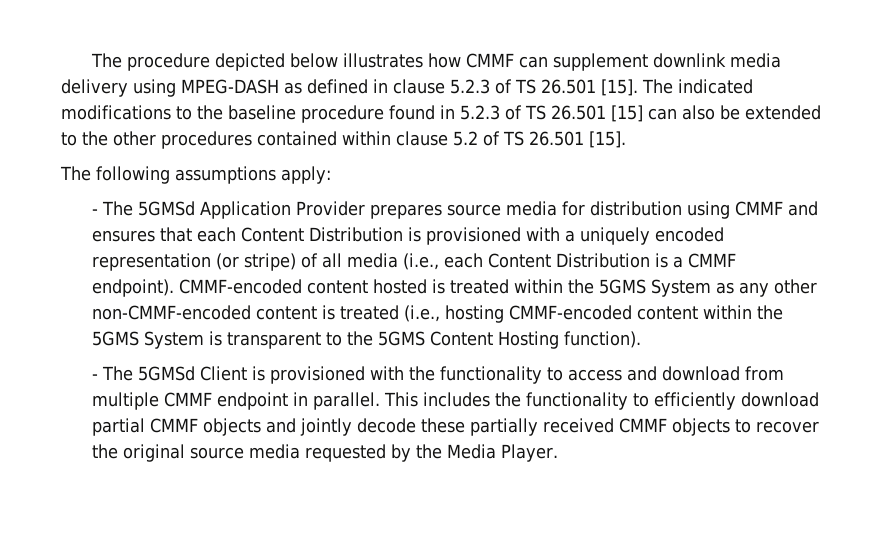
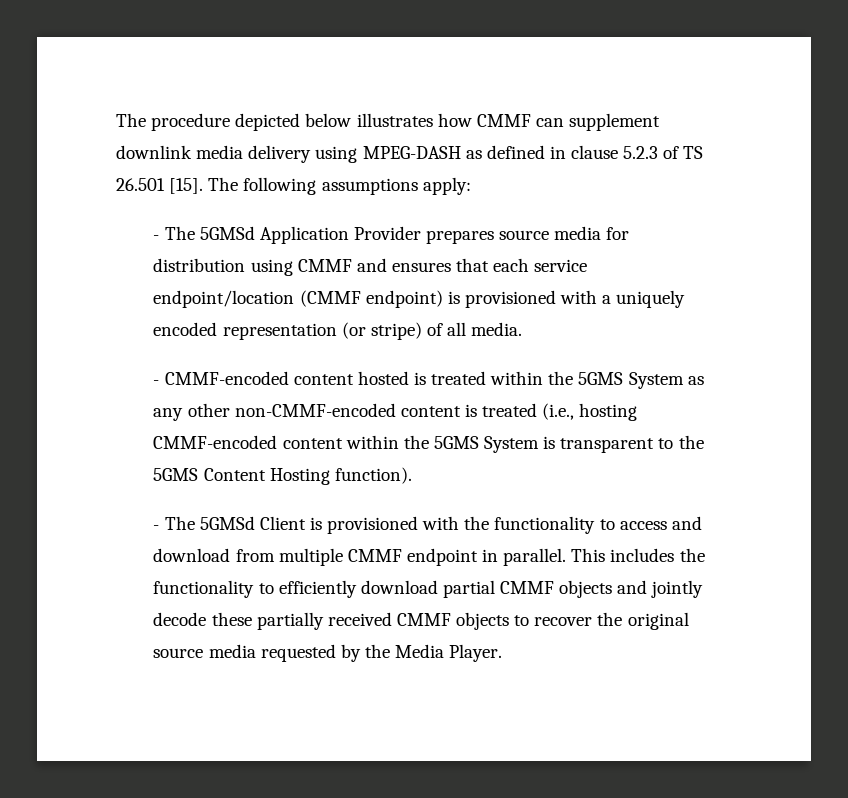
- The indicated modifications to the baseline procedure found in 5.2.3 of TS 26.501 [15] can also be extended to the other procedures contained within clause 5.2 of TS 26.501 [15].
- - The 5GMSd Application Provider prepares source media for distribution using CMMF and ensures that each Content Distribution is provisioned with a uniquely encoded representation (or stripe) of all media (i.e., each Content Distribution is a CMMF endpoint). CMMF-encoded content hosted is treated within the 5GMS System as any other non-CMMF-encoded content is treated (i.e., hosting CMMF-encoded content within the 5GMS System is transparent to the 5GMS Content Hosting function).
+ - The 5GMSd Application Provider prepares source media for distribution using CMMF and ensures that each service endpoint/location (CMMF endpoint) is provisioned with a uniquely encoded representation (or stripe) of all media.
+ - CMMF-encoded content hosted is treated within the 5GMS System as any other non-CMMF-encoded content is treated (i.e., hosting CMMF-encoded content within the 5GMS System is transparent to the 5GMS Content Hosting function).

